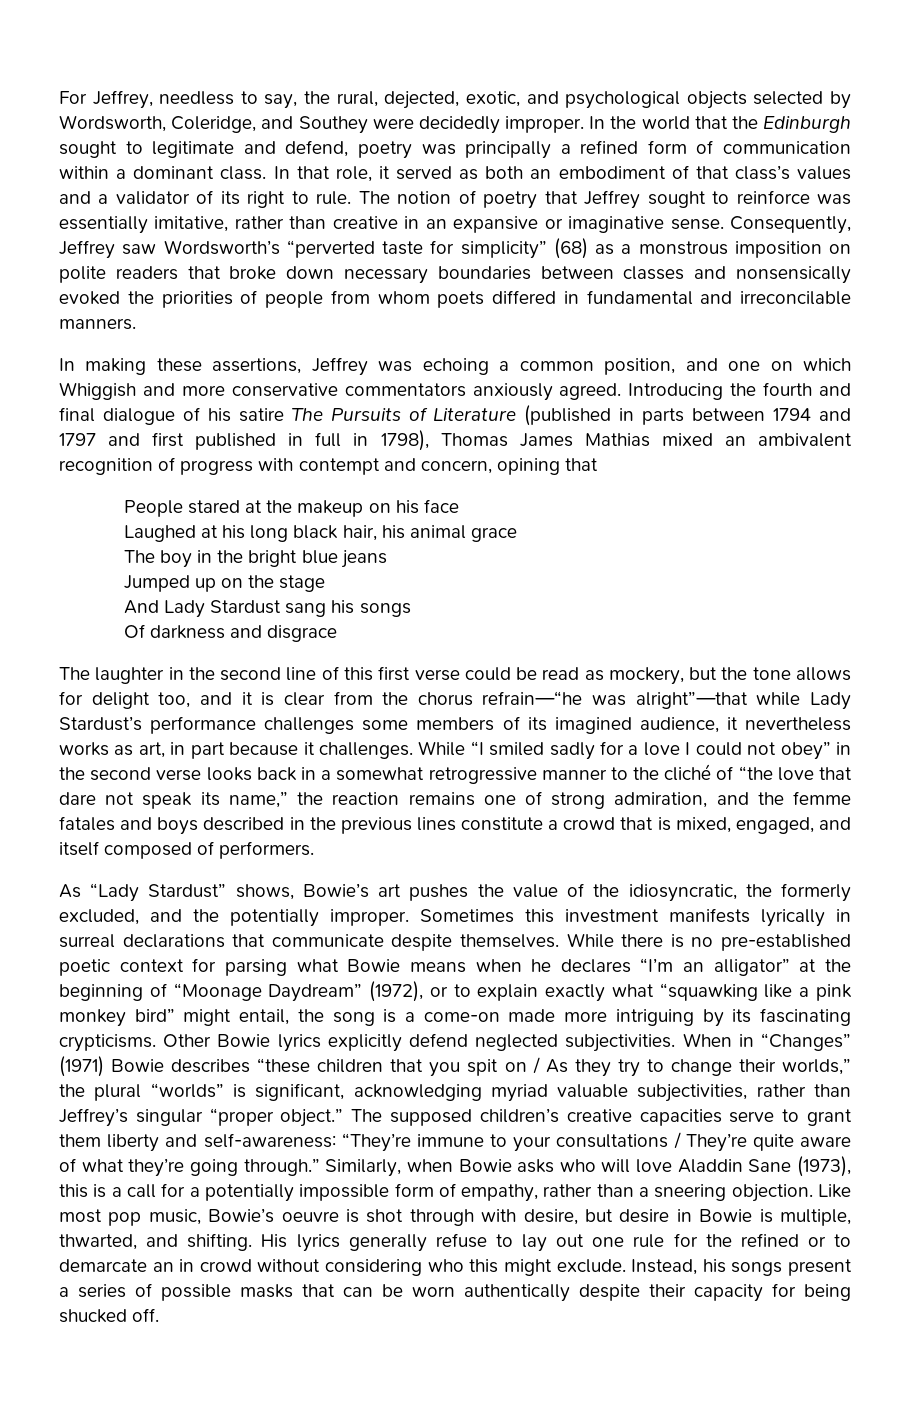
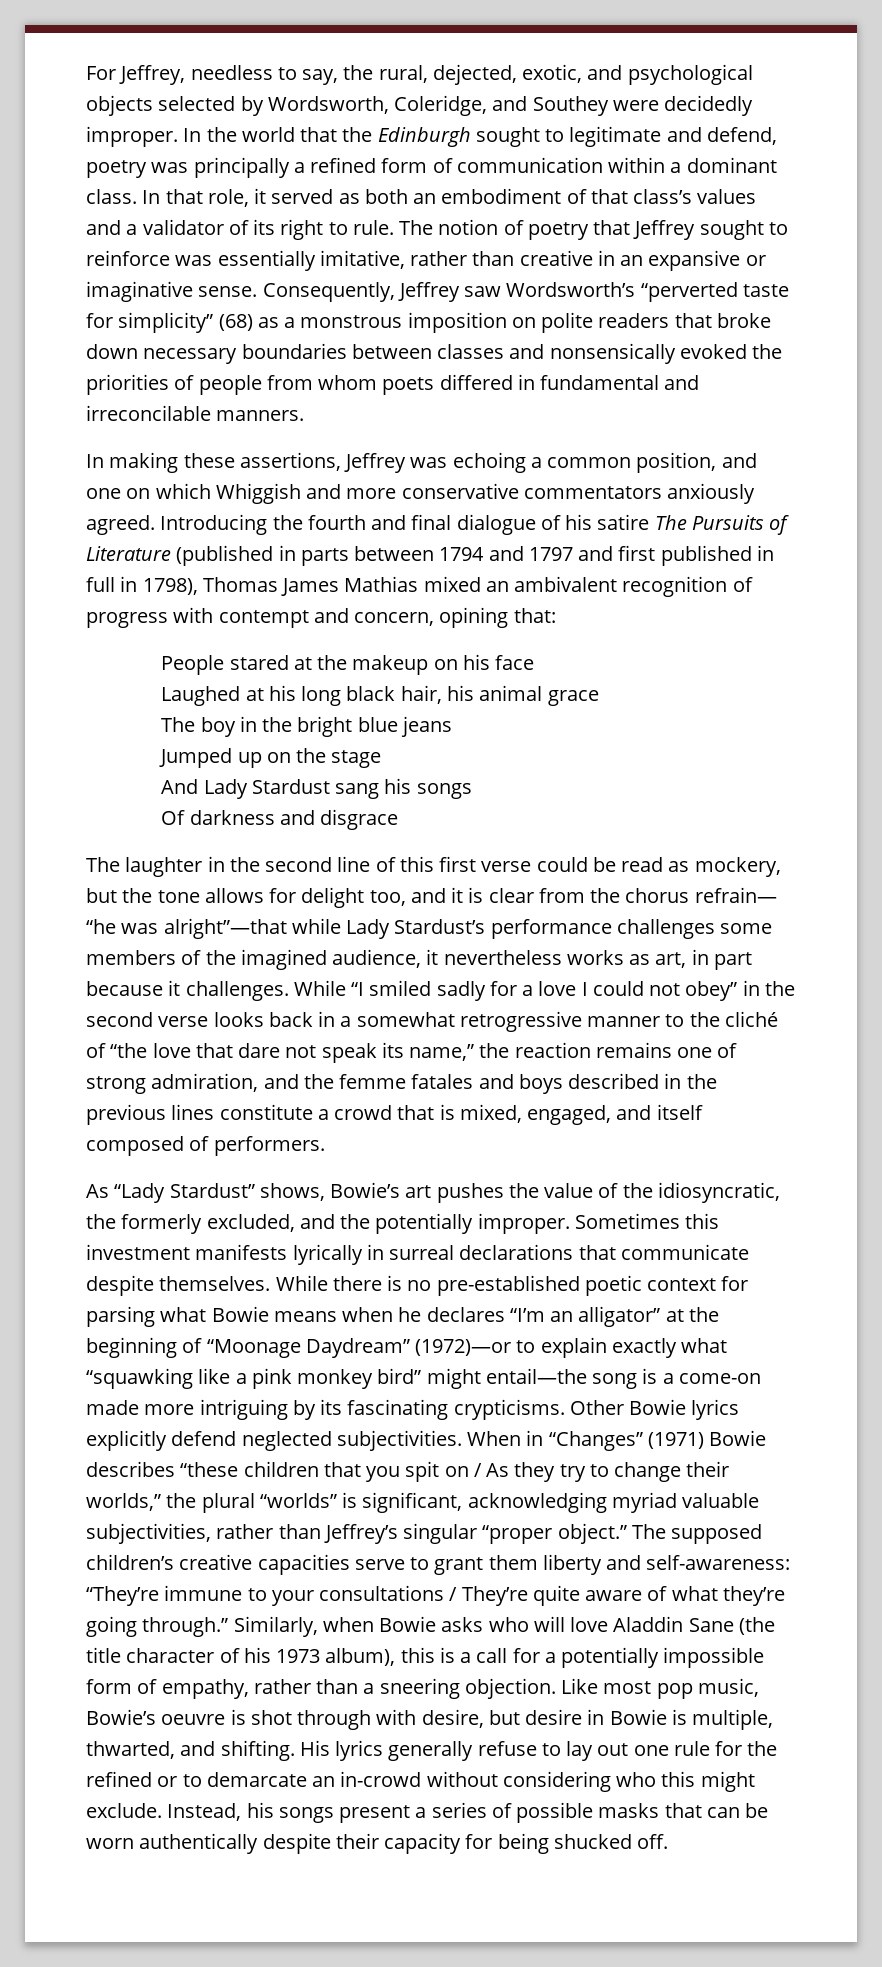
- Introducing the fourth and final dialogue of his satire The Pursuits of Literature (published in parts between 1794 and 1797 and first published in full in 1798), Thomas James Mathias mixed an ambivalent recognition of progress with contempt and concern, opining that
+ Introducing the fourth and final dialogue of his satire The Pursuits of Literature (published in parts between 1794 and 1797 and first published in full in 1798), Thomas James Mathias mixed an ambivalent recognition of progress with contempt and concern, opining that:
- The laughter in the second line of this first verse could be read as mockery, but the tone allows for delight too, and it is clear from the chorus refrain—“he was alright”—that while Lady Stardust’s performance challenges some members of its imagined audience, it nevertheless works as art, in part because it challenges.
+ The laughter in the second line of this first verse could be read as mockery, but the tone allows for delight too, and it is clear from the chorus refrain— “he was alright”—that while Lady Stardust’s performance challenges some members of the imagined audience, it nevertheless works as art, in part because it challenges.
- While there is no pre-established poetic context for parsing what Bowie means when he declares “I’m an alligator” at the beginning of “Moonage Daydream” (1972), or to explain exactly what “squawking like a pink monkey bird” might entail, the song is a come-on made more intriguing by its fascinating crypticisms.
+ While there is no pre-established poetic context for parsing what Bowie means when he declares “I’m an alligator” at the beginning of “Moonage Daydream” (1972)—or to explain exactly what “squawking like a pink monkey bird” might entail—the song is a come-on made more intriguing by its fascinating crypticisms.
- Similarly, when Bowie asks who will love Aladdin Sane (1973), this is a call for a potentially impossible form of empathy, rather than a sneering objection.
+ Similarly, when Bowie asks who will love Aladdin Sane (the title character of his 1973 album), this is a call for a potentially impossible form of empathy, rather than a sneering objection.
- His lyrics generally refuse to lay out one rule for the refined or to demarcate an in crowd without considering who this might exclude.
+ His lyrics generally refuse to lay out one rule for the refined or to demarcate an in-crowd without considering who this might exclude.

